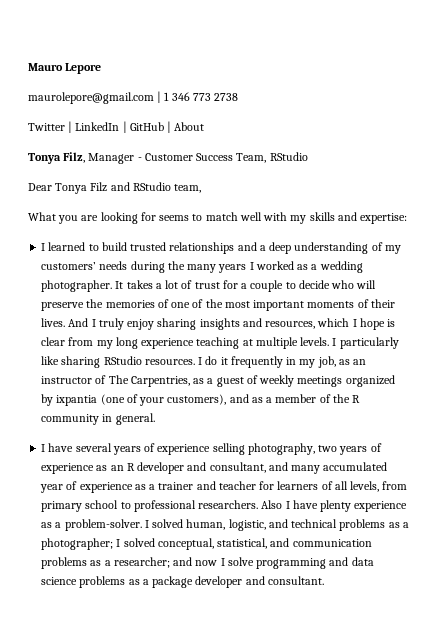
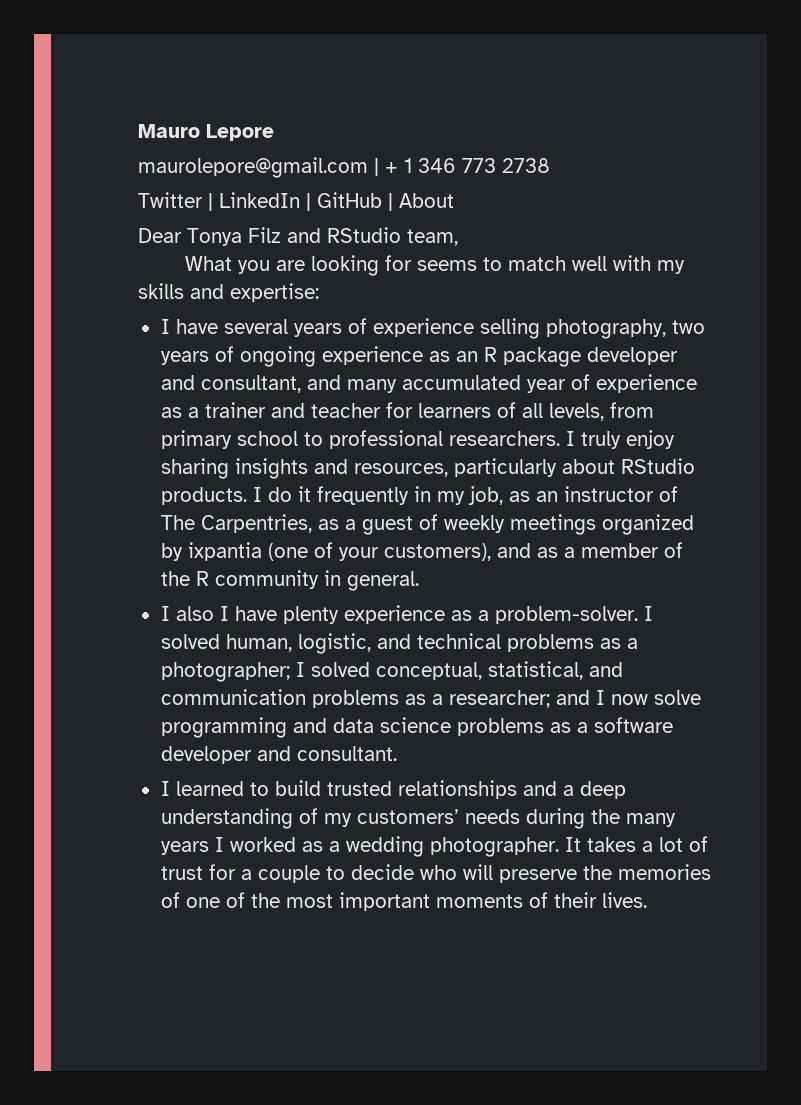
- maurolepore@gmail.com | 1 346 773 2738
+ maurolepore@gmail.com | + 1 346 773 2738
- Tonya Filz, Manager - Customer Success Team, RStudio
+ I have several years of experience selling photography, two years of ongoing experience as an R package developer and consultant, and many accumulated year of experience as a trainer and teacher for learners of all levels, from primary school to professional researchers. I truly enjoy sharing insights and resources, particularly about RStudio products. I do it frequently in my job, as an instructor of The Carpentries, as a guest of weekly meetings organized by ixpantia (one of your customers), and as a member of the R community in general.
+ I also I have plenty experience as a problem-solver. I solved human, logistic, and technical problems as a photographer; I solved conceptual, statistical, and communication problems as a researcher; and I now solve programming and data science problems as a software developer and consultant.
- And I truly enjoy sharing insights and resources, which I hope is clear from my long experience teaching at multiple levels. I particularly like sharing RStudio resources. I do it frequently in my job, as an instructor of The Carpentries, as a guest of weekly meetings organized by ixpantia (one of your customers), and as a member of the R community in general.
- I have several years of experience selling photography, two years of experience as an R developer and consultant, and many accumulated year of experience as a trainer and teacher for learners of all levels, from primary school to professional researchers. Also I have plenty experience as a problem-solver. I solved human, logistic, and technical problems as a photographer; I solved conceptual, statistical, and communication problems as a researcher; and now I solve programming and data science problems as a package developer and consultant.

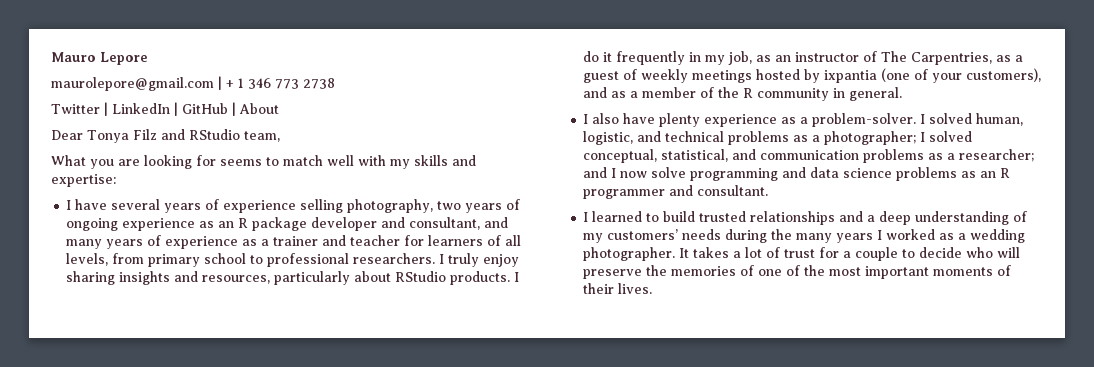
- I have several years of experience selling photography, two years of ongoing experience as an R package developer and consultant, and many accumulated year of experience as a trainer and teacher for learners of all levels, from primary school to professional researchers.
+ I have several years of experience selling photography, two years of ongoing experience as an R package developer and consultant, and many years of experience as a trainer and teacher for learners of all levels, from primary school to professional researchers.
- I do it frequently in my job, as an instructor of The Carpentries, as a guest of weekly meetings organized by ixpantia (one of your customers), and as a member of the R community in general.
+ I do it frequently in my job, as an instructor of The Carpentries, as a guest of weekly meetings hosted by ixpantia (one of your customers), and as a member of the R community in general.
- I also I have plenty experience as a problem-solver.
+ I also have plenty experience as a problem-solver.
- I solved human, logistic, and technical problems as a photographer; I solved conceptual, statistical, and communication problems as a researcher; and I now solve programming and data science problems as a software developer and consultant.
+ I solved human, logistic, and technical problems as a photographer; I solved conceptual, statistical, and communication problems as a researcher; and I now solve programming and data science problems as an R programmer and consultant.

